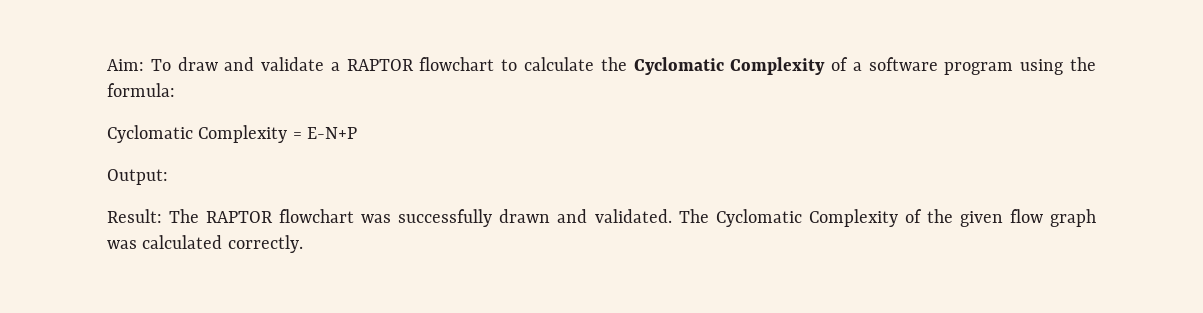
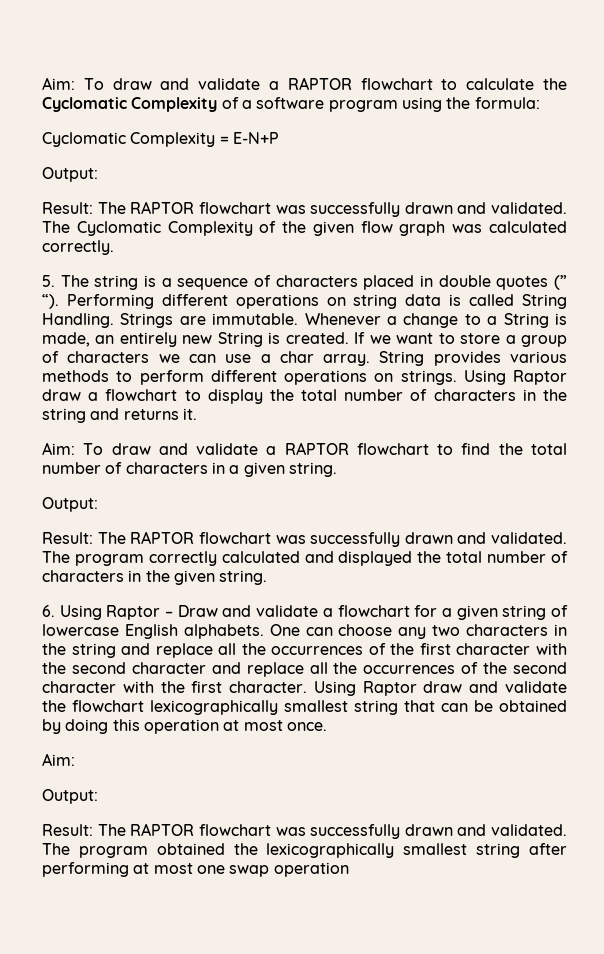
+ 5. The string is a sequence of characters placed in double quotes (” “). Performing different operations on string data is called String Handling. Strings are immutable. Whenever a change to a String is made, an entirely new String is created. If we want to store a group of characters we can use a char array. String provides various methods to perform different operations on strings. Using Raptor draw a flowchart to display the total number of characters in the string and returns it.
+ Aim: To draw and validate a RAPTOR flowchart to find the total number of characters in a given string.
+ Output:
+ Result: The RAPTOR flowchart was successfully drawn and validated. The program correctly calculated and displayed the total number of characters in the given string.
+ 6. Using Raptor – Draw and validate a flowchart for a given string of lowercase English alphabets. One can choose any two characters in the string and replace all the occurrences of the first character with the second character and replace all the occurrences of the second character with the first character. Using Raptor draw and validate the flowchart lexicographically smallest string that can be obtained by doing this operation at most once.
+ Aim:
+ Output:
+ Result: The RAPTOR flowchart was successfully drawn and validated. The program obtained the lexicographically smallest string after performing at most one swap operation

